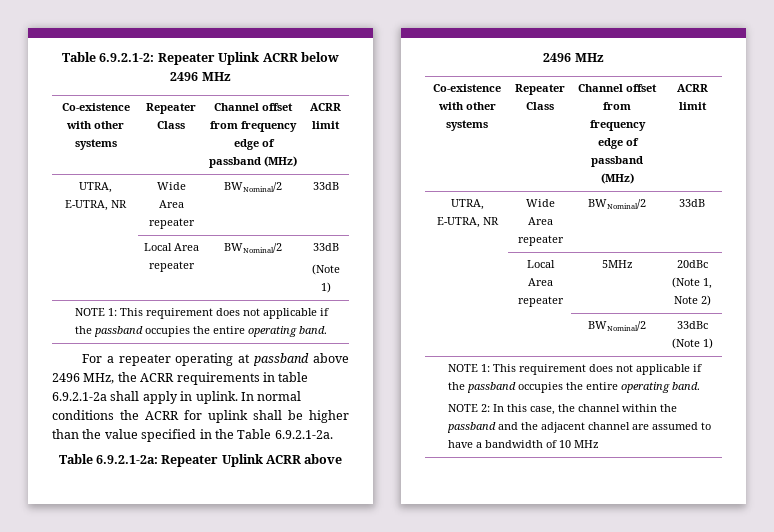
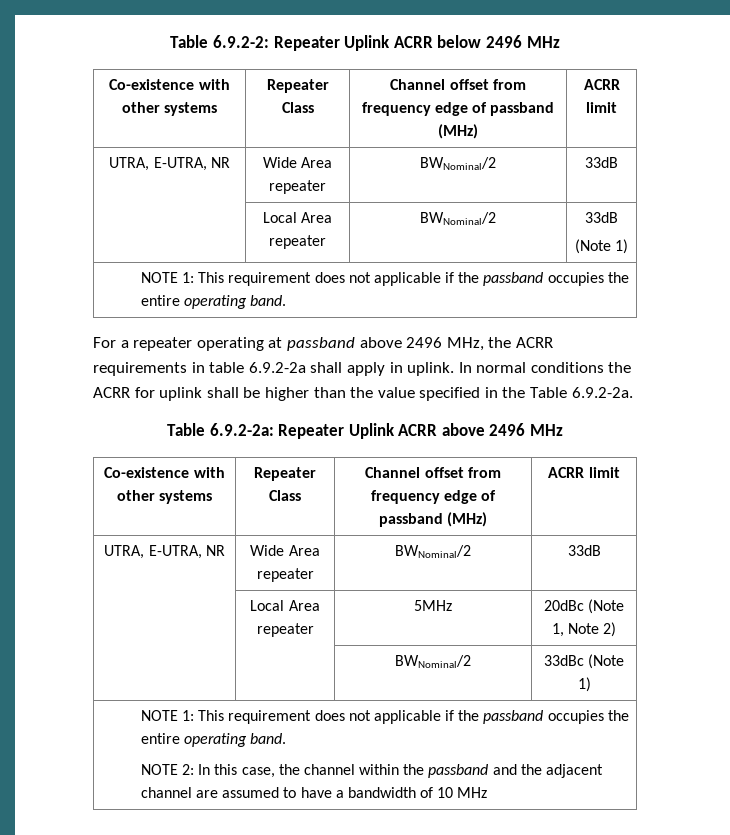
- Table 6.9.2.1-2: Repeater Uplink ACRR below 2496 MHz
+ Table 6.9.2-2: Repeater Uplink ACRR below 2496 MHz
- For a repeater operating at passband above 2496 MHz, the ACRR requirements in table 6.9.2.1-2a shall apply in uplink.
+ For a repeater operating at passband above 2496 MHz, the ACRR requirements in table 6.9.2-2a shall apply in uplink.
- In normal conditions the ACRR for uplink shall be higher than the value specified in the Table 6.9.2.1-2a.
- Table 6.9.2.1-2a: Repeater Uplink ACRR above 2496 MHz
+ In normal conditions the ACRR for uplink shall be higher than the value specified in the Table 6.9.2-2a.
+ Table 6.9.2-2a: Repeater Uplink ACRR above 2496 MHz

